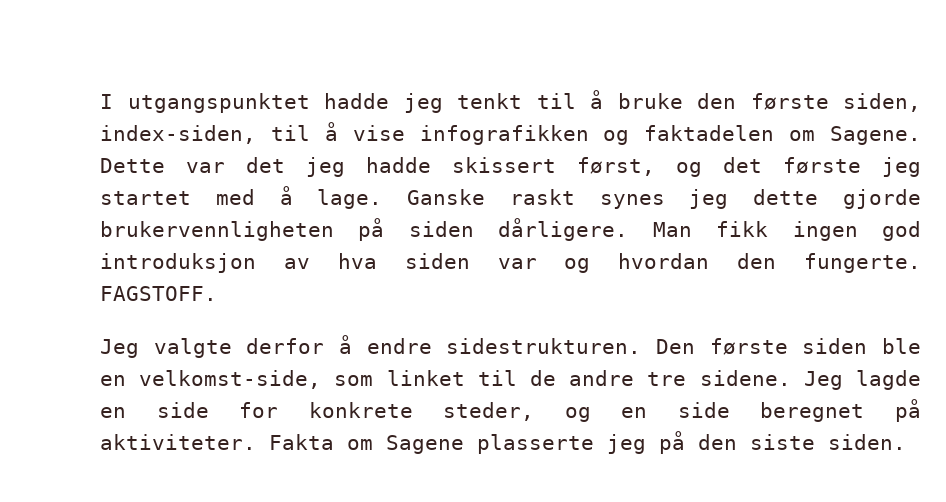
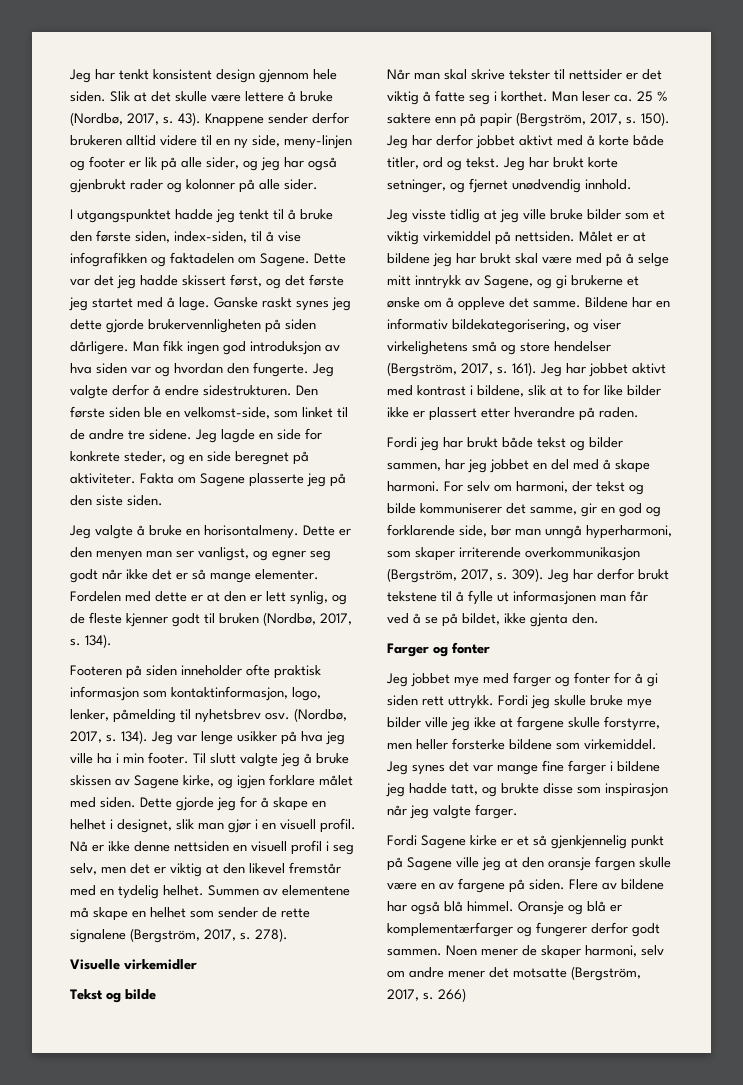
+ Jeg har tenkt konsistent design gjennom hele siden. Slik at det skulle være lettere å bruke (Nordbø, 2017, s. 43). Knappene sender derfor brukeren alltid videre til en ny side, meny-linjen og footer er lik på alle sider, og jeg har også gjenbrukt rader og kolonner på alle sider.
- Man fikk ingen god introduksjon av hva siden var og hvordan den fungerte. FAGSTOFF.
- Jeg valgte derfor å endre sidestrukturen.
+ Man fikk ingen god introduksjon av hva siden var og hvordan den fungerte. Jeg valgte derfor å endre sidestrukturen.
+ Jeg valgte å bruke en horisontalmeny. Dette er den menyen man ser vanligst, og egner seg godt når ikke det er så mange elementer. Fordelen med dette er at den er lett synlig, og de fleste kjenner godt til bruken (Nordbø, 2017, s. 134).
+ Footeren på siden inneholder ofte praktisk informasjon som kontaktinformasjon, logo, lenker, påmelding til nyhetsbrev osv. (Nordbø, 2017, s. 134). Jeg var lenge usikker på hva jeg ville ha i min footer. Til slutt valgte jeg å bruke skissen av Sagene kirke, og igjen forklare målet med siden. Dette gjorde jeg for å skape en helhet i designet, slik man gjør i en visuell profil. Nå er ikke denne nettsiden en visuell profil i seg selv, men det er viktig at den likevel fremstår med en tydelig helhet. Summen av elementene må skape en helhet som sender de rette signalene (Bergström, 2017, s. 278).
+ Visuelle virkemidler
+ Tekst og bilde
+ Når man skal skrive tekster til nettsider er det viktig å fatte seg i korthet. Man leser ca. 25 % saktere enn på papir (Bergström, 2017, s. 150). Jeg har derfor jobbet aktivt med å korte både titler, ord og tekst. Jeg har brukt korte setninger, og fjernet unødvendig innhold.
+ Jeg visste tidlig at jeg ville bruke bilder som et viktig virkemiddel på nettsiden. Målet er at bildene jeg har brukt skal være med på å selge mitt inntrykk av Sagene, og gi brukerne et ønske om å oppleve det samme. Bildene har en informativ bildekategorisering, og viser virkelighetens små og store hendelser (Bergström, 2017, s. 161). Jeg har jobbet aktivt med kontrast i bildene, slik at to for like bilder ikke er plassert etter hverandre på raden.
+ Fordi jeg har brukt både tekst og bilder sammen, har jeg jobbet en del med å skape harmoni. For selv om harmoni, der tekst og bilde kommuniserer det samme, gir en god og forklarende side, bør man unngå hyperharmoni, som skaper irriterende overkommunikasjon (Bergström, 2017, s. 309). Jeg har derfor brukt tekstene til å fylle ut informasjonen man får ved å se på bildet, ikke gjenta den.
+ Farger og fonter
+ Jeg jobbet mye med farger og fonter for å gi siden rett uttrykk. Fordi jeg skulle bruke mye bilder ville jeg ikke at fargene skulle forstyrre, men heller forsterke bildene som virkemiddel. Jeg synes det var mange fine farger i bildene jeg hadde tatt, og brukte disse som inspirasjon når jeg valgte farger.
+ Fordi Sagene kirke er et så gjenkjennelig punkt på Sagene ville jeg at den oransje fargen skulle være en av fargene på siden. Flere av bildene har også blå himmel. Oransje og blå er komplementærfarger og fungerer derfor godt sammen. Noen mener de skaper harmoni, selv om andre mener det motsatte (Bergström, 2017, s. 266)

